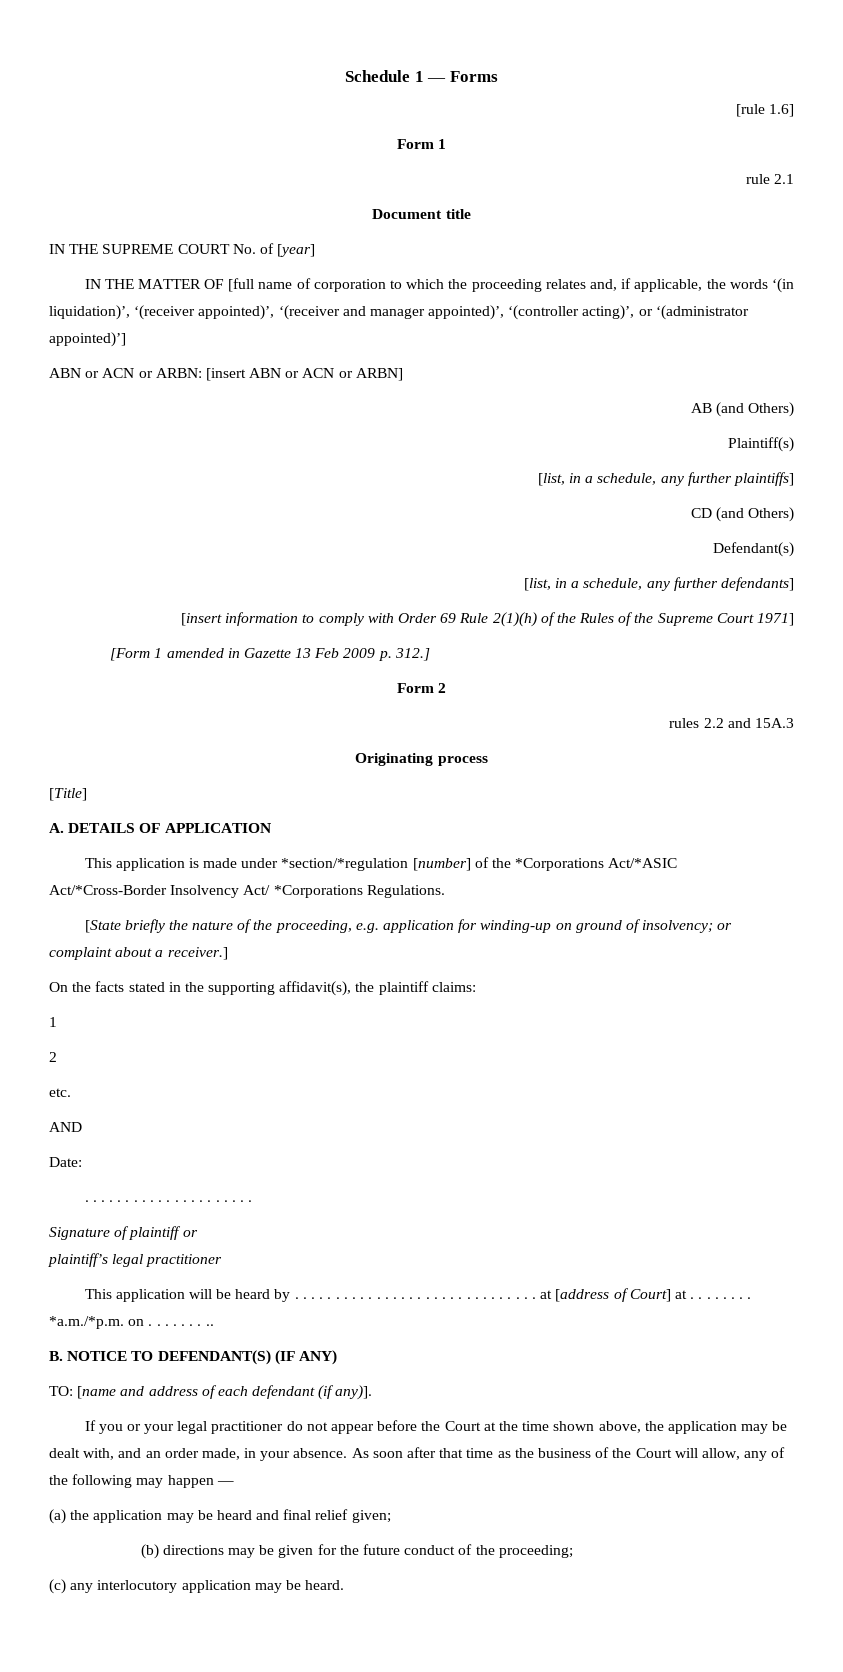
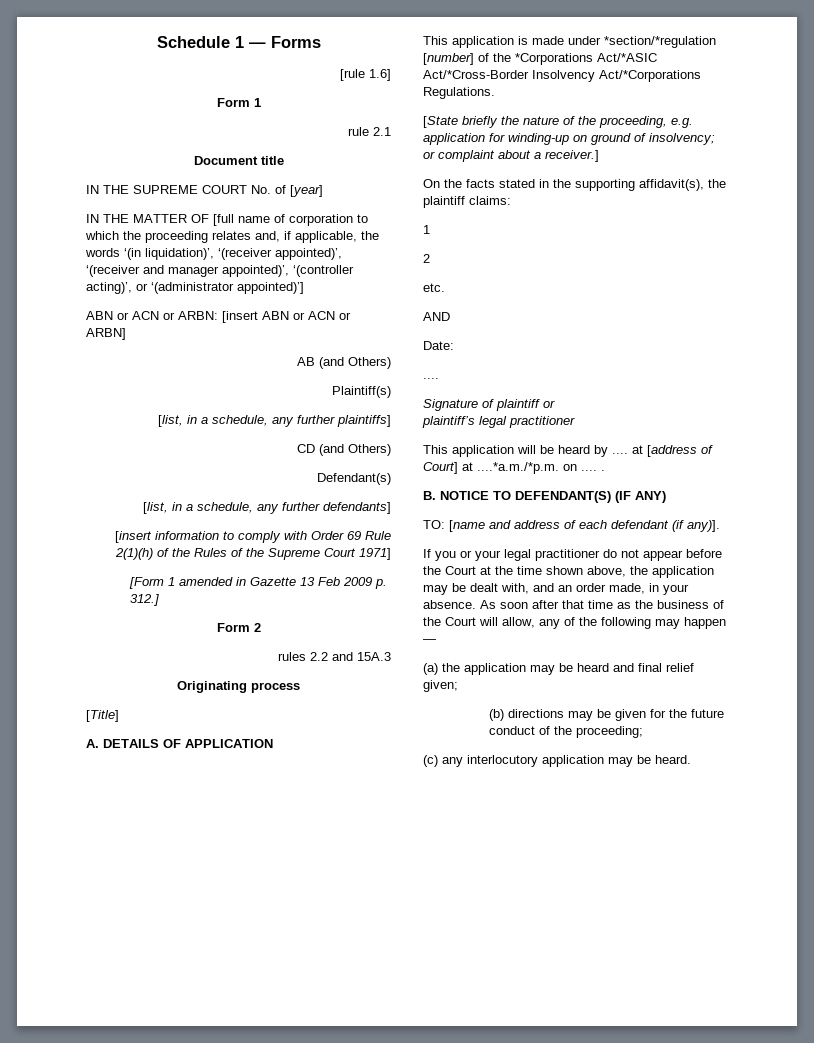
- This application is made under *section/*regulation [number] of the *Corporations Act/*ASIC Act/*Cross-Border Insolvency Act/ *Corporations Regulations.
+ This application is made under *section/*regulation [number] of the *Corporations Act/*ASIC Act/*Cross-Border Insolvency Act/*Corporations Regulations.
  Date:
- . . . . . . . . . . . . . . . . . . . . .
+ ....
- This application will be heard by . . . . . . . . . . . . . . . . . . . . . . . . . . . . . . at [address of Court] at . . . . . . . . *a.m./*p.m. on . . . . . . . ..
+ This application will be heard by .... at [address of Court] at ....*a.m./*p.m. on .... .

